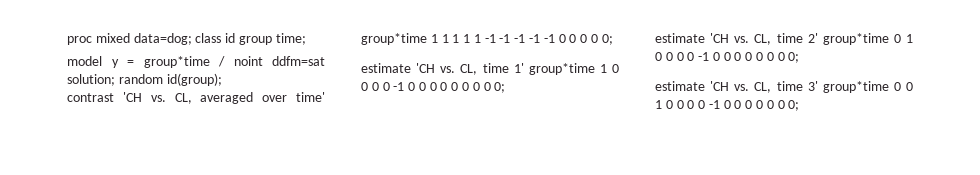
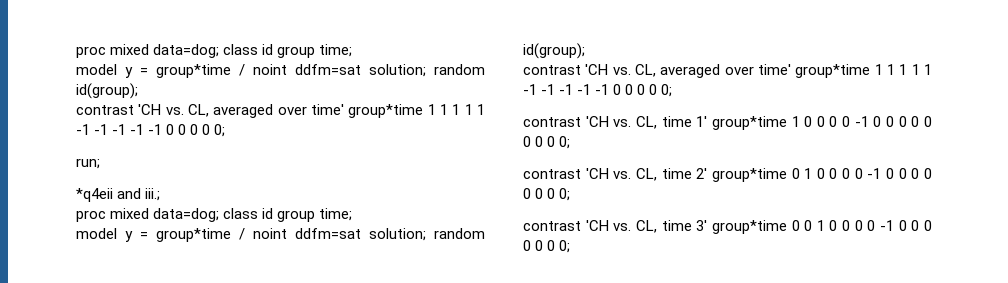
- estimate 'CH vs. CL, time 1' group*time 1 0 0 0 0 -1 0 0 0 0 0 0 0 0 0;
+ run;
+ *q4eii and iii.;
+ proc mixed data=dog; class id group time;
+ model y = group*time / noint ddfm=sat solution; random id(group);
+ contrast 'CH vs. CL, averaged over time' group*time 1 1 1 1 1 -1 -1 -1 -1 -1 0 0 0 0 0;
+ contrast 'CH vs. CL, time 1' group*time 1 0 0 0 0 -1 0 0 0 0 0 0 0 0 0;
- estimate 'CH vs. CL, time 2' group*time 0 1 0 0 0 0 -1 0 0 0 0 0 0 0 0;
+ contrast 'CH vs. CL, time 2' group*time 0 1 0 0 0 0 -1 0 0 0 0 0 0 0 0;
- estimate 'CH vs. CL, time 3' group*time 0 0 1 0 0 0 0 -1 0 0 0 0 0 0 0;
+ contrast 'CH vs. CL, time 3' group*time 0 0 1 0 0 0 0 -1 0 0 0 0 0 0 0;

